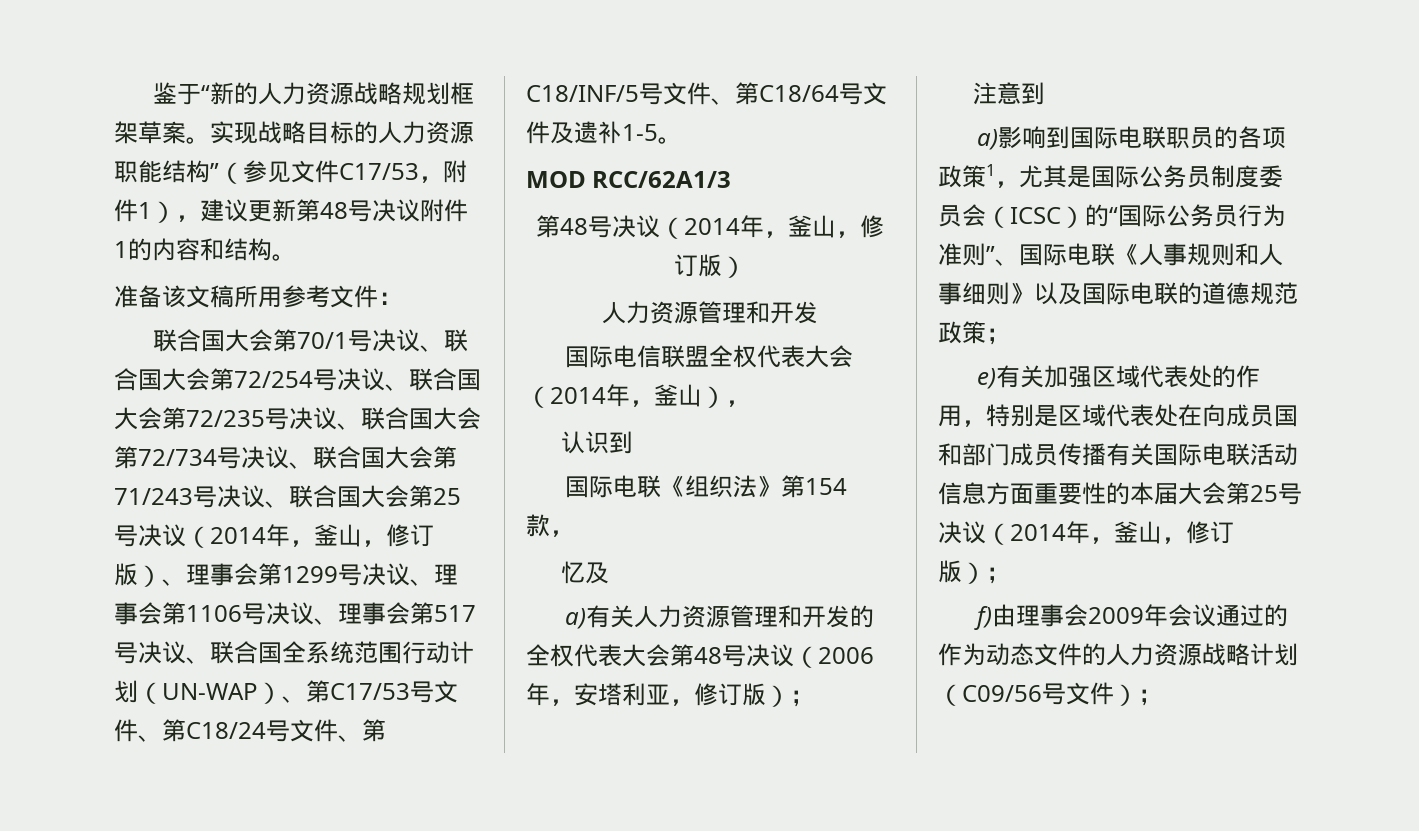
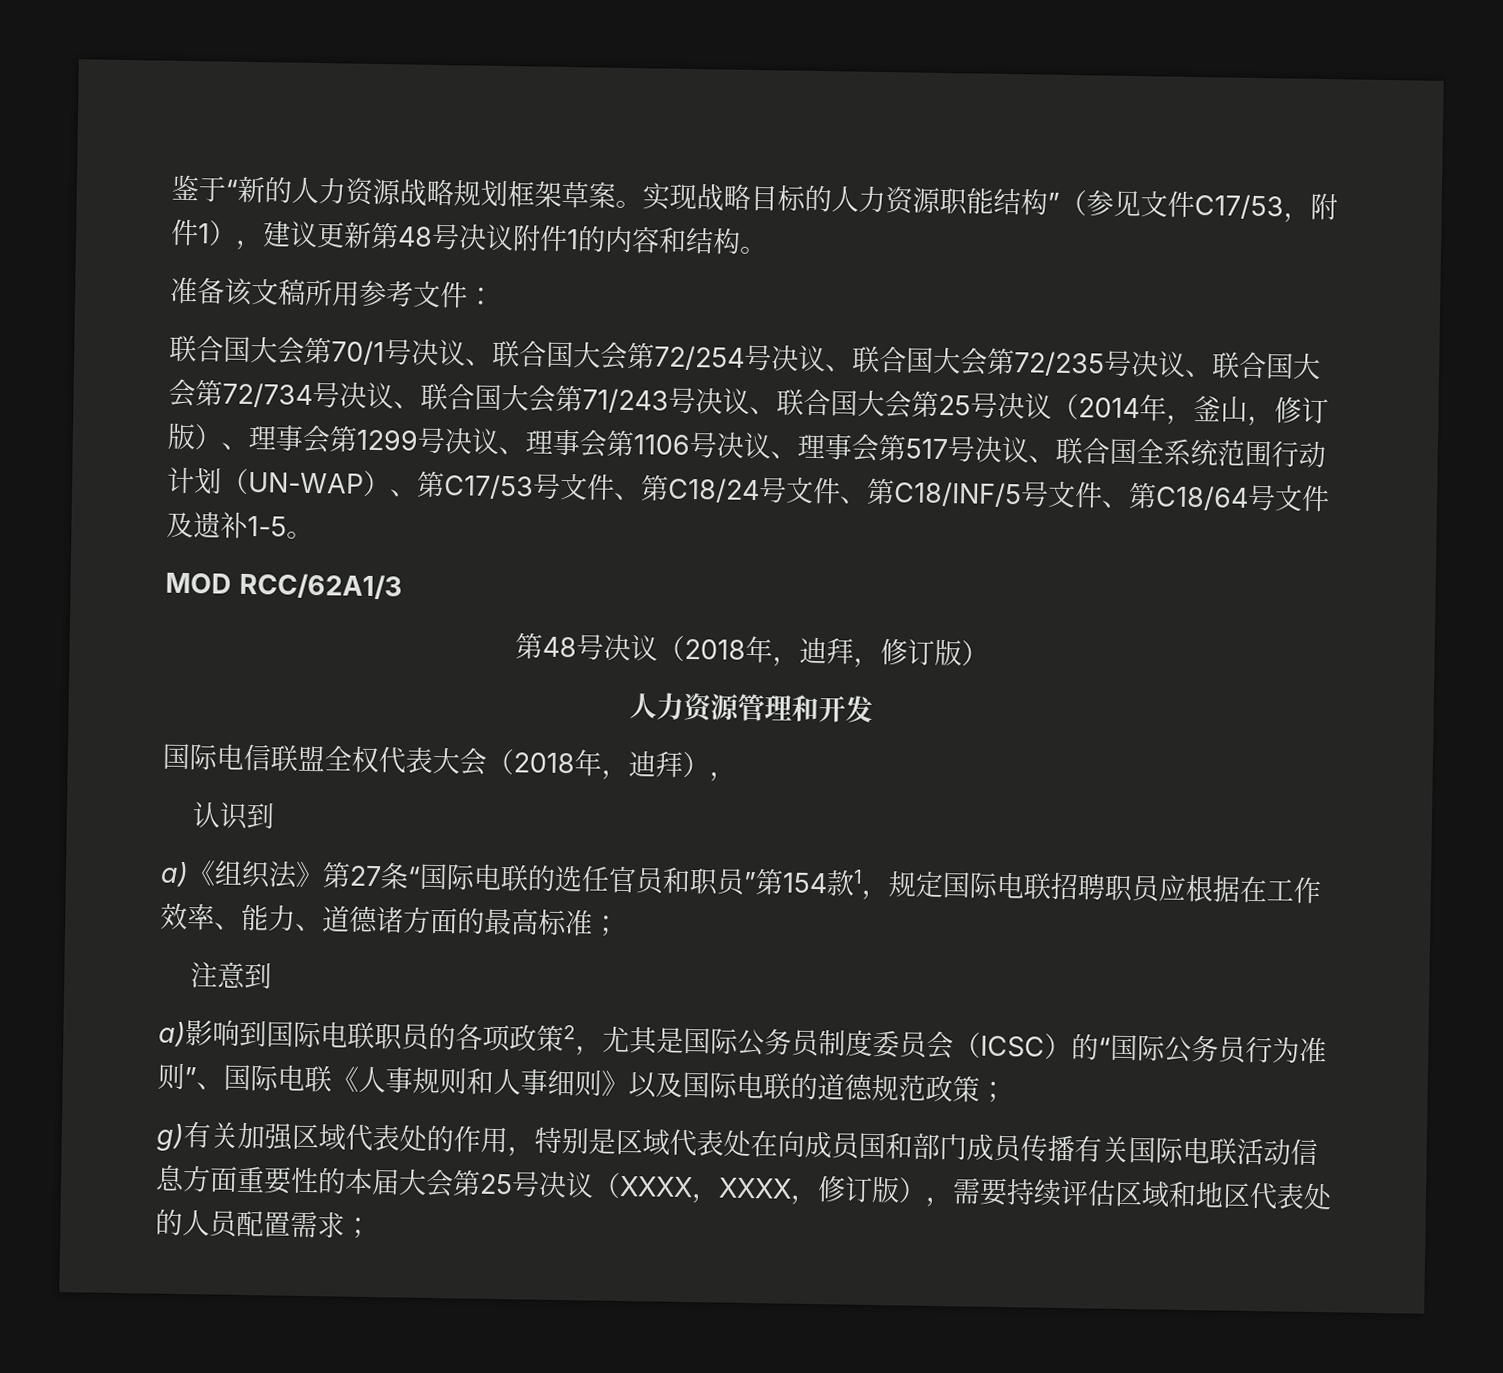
- 第48号决议（2014年，釜山，修订版）
+ 第48号决议（2018年，迪拜，修订版）
- 国际电信联盟全权代表大会（2014年，釜山），
+ 国际电信联盟全权代表大会（2018年，迪拜），
- 国际电联《组织法》第154款，
- 忆及
- a)有关人力资源管理和开发的全权代表大会第48号决议（2006年，安塔利亚，修订版）；
+ a)《组织法》第27条“国际电联的选任官员和职员”第154款1，规定国际电联招聘职员应根据在工作效率、能力、道德诸方面的最高标准；
- a)影响到国际电联职员的各项政策1，尤其是国际公务员制度委员会（ICSC）的“国际公务员行为准则”、国际电联《人事规则和人事细则》以及国际电联的道德规范政策；
+ a)影响到国际电联职员的各项政策2，尤其是国际公务员制度委员会（ICSC）的“国际公务员行为准则”、国际电联《人事规则和人事细则》以及国际电联的道德规范政策；
- e)有关加强区域代表处的作用，特别是区域代表处在向成员国和部门成员传播有关国际电联活动信息方面重要性的本届大会第25号决议（2014年，釜山，修订版）；
- f)由理事会2009年会议通过的作为动态文件的人力资源战略计划（C09/56号文件）；
+ g)有关加强区域代表处的作用，特别是区域代表处在向成员国和部门成员传播有关国际电联活动信息方面重要性的本届大会第25号决议（XXXX，XXXX，修订版），需要持续评估区域和地区代表处的人员配置需求；

